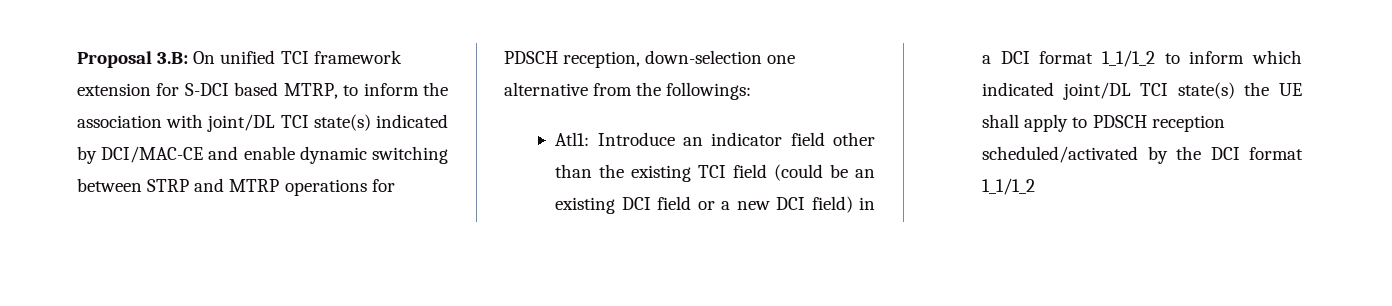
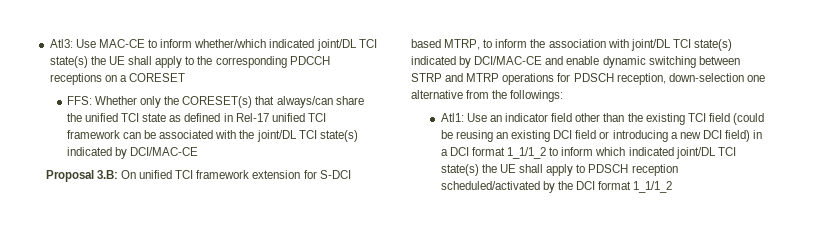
+ Atl3: Use MAC-CE to inform whether/which indicated joint/DL TCI state(s) the UE shall apply to the corresponding PDCCH receptions on a CORESET
+ FFS: Whether only the CORESET(s) that always/can share the unified TCI state as defined in Rel-17 unified TCI framework can be associated with the joint/DL TCI state(s) indicated by DCI/MAC-CE
- Atl1: Introduce an indicator field other than the existing TCI field (could be an existing DCI field or a new DCI field) in a DCI format 1_1/1_2 to inform which indicated joint/DL TCI state(s) the UE shall apply to PDSCH reception scheduled/activated by the DCI format 1_1/1_2
+ Atl1: Use an indicator field other than the existing TCI field (could be reusing an existing DCI field or introducing a new DCI field) in a DCI format 1_1/1_2 to inform which indicated joint/DL TCI state(s) the UE shall apply to PDSCH reception scheduled/activated by the DCI format 1_1/1_2

